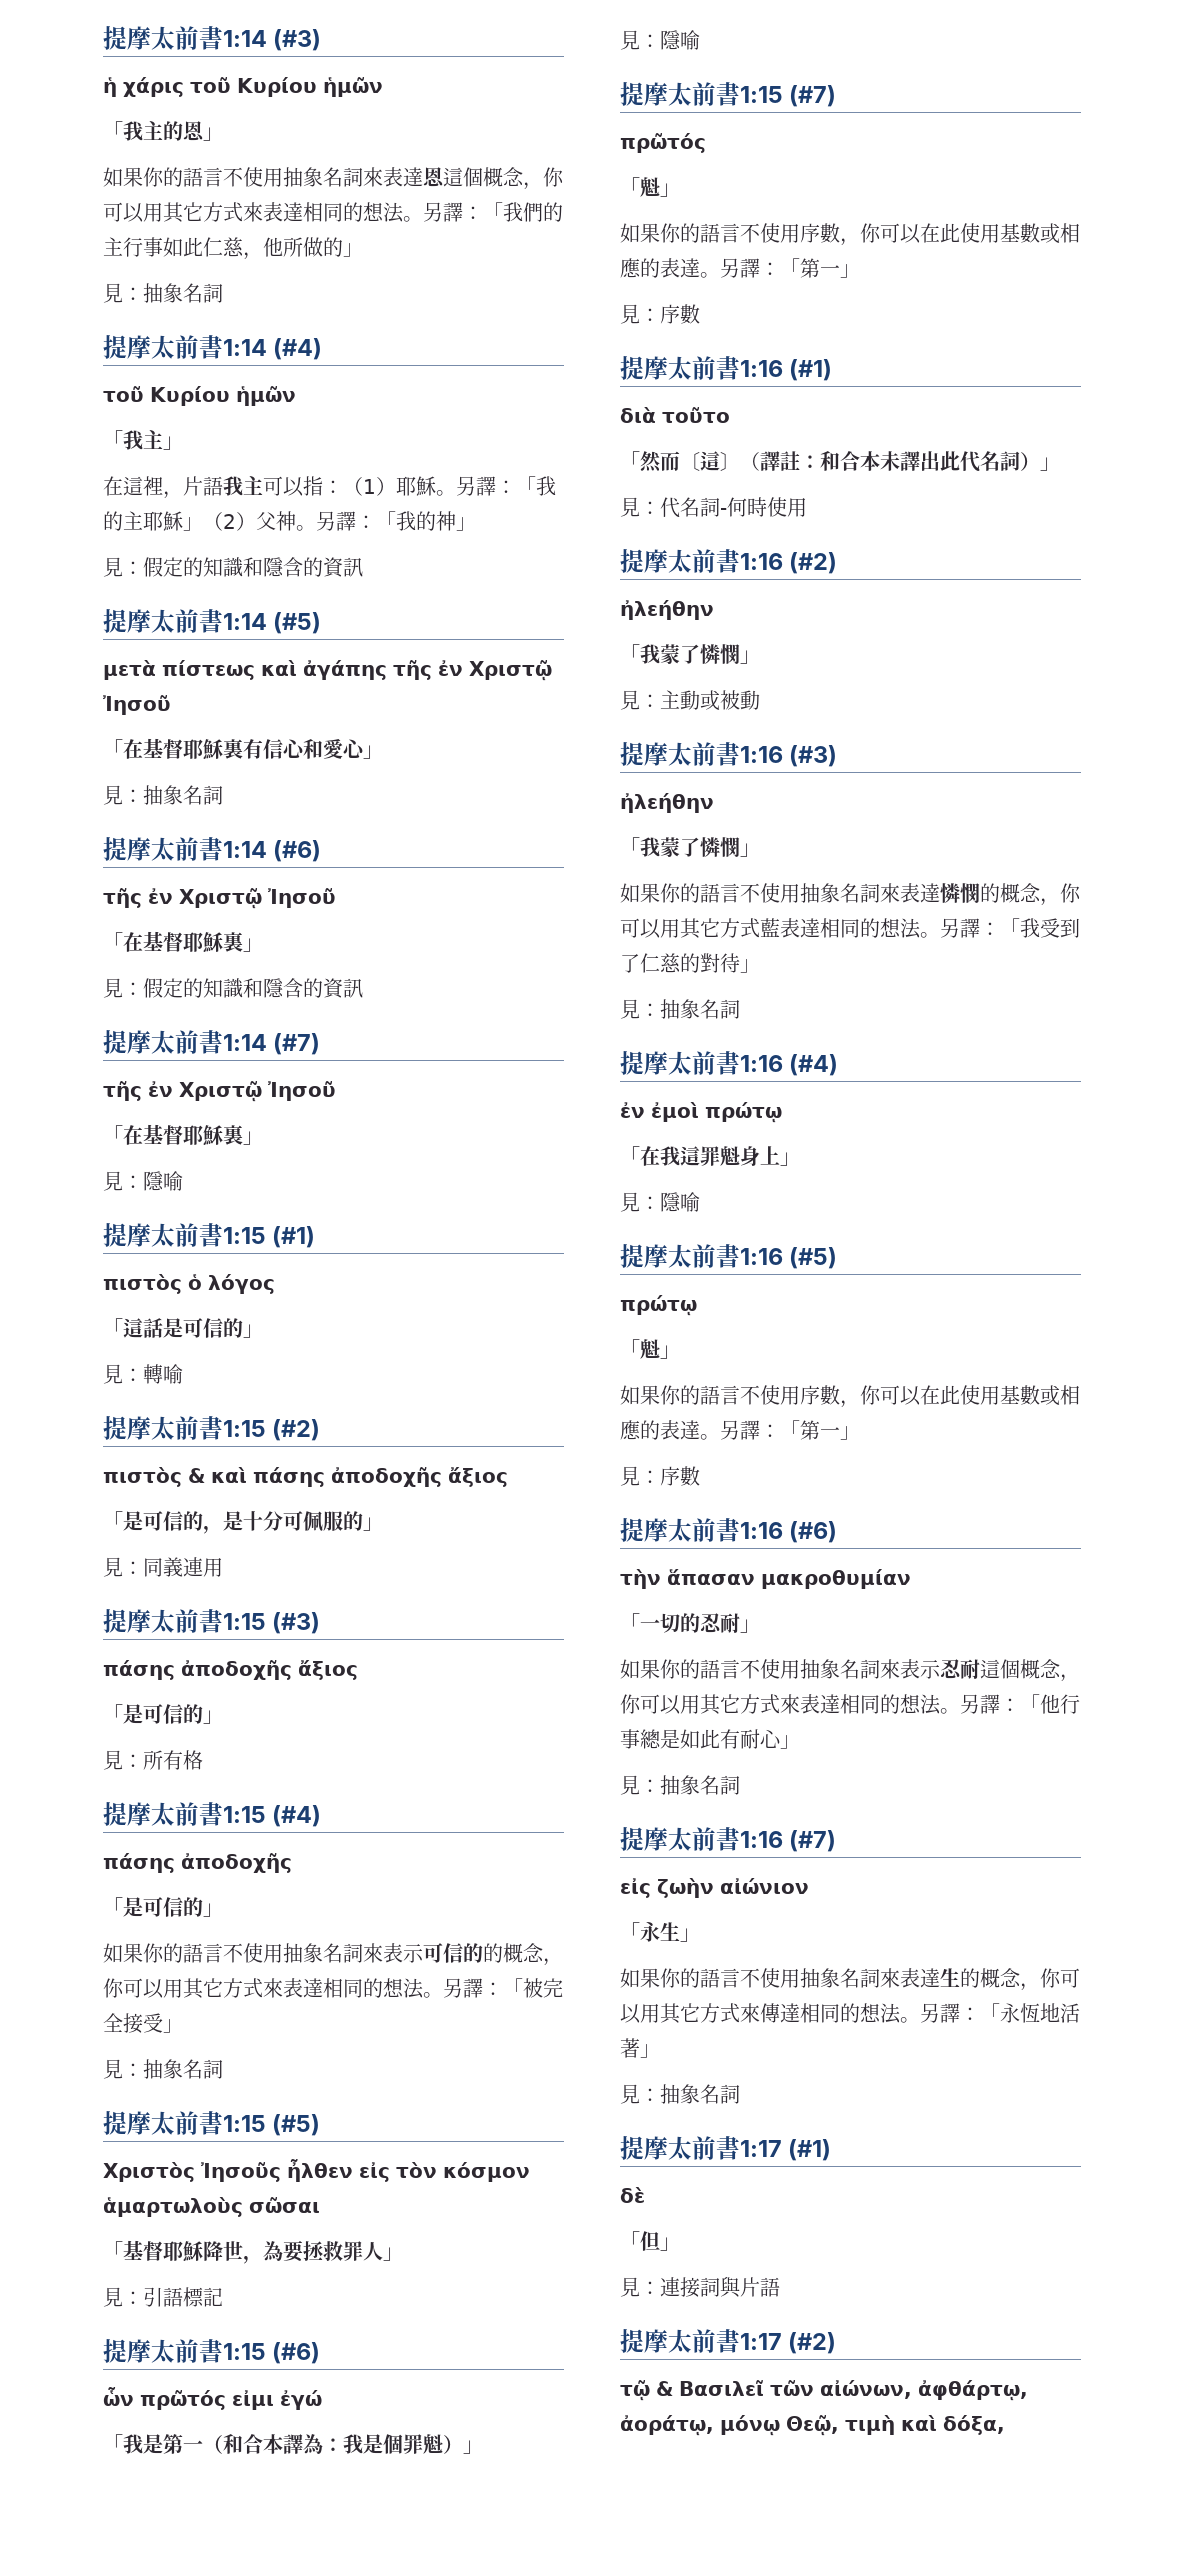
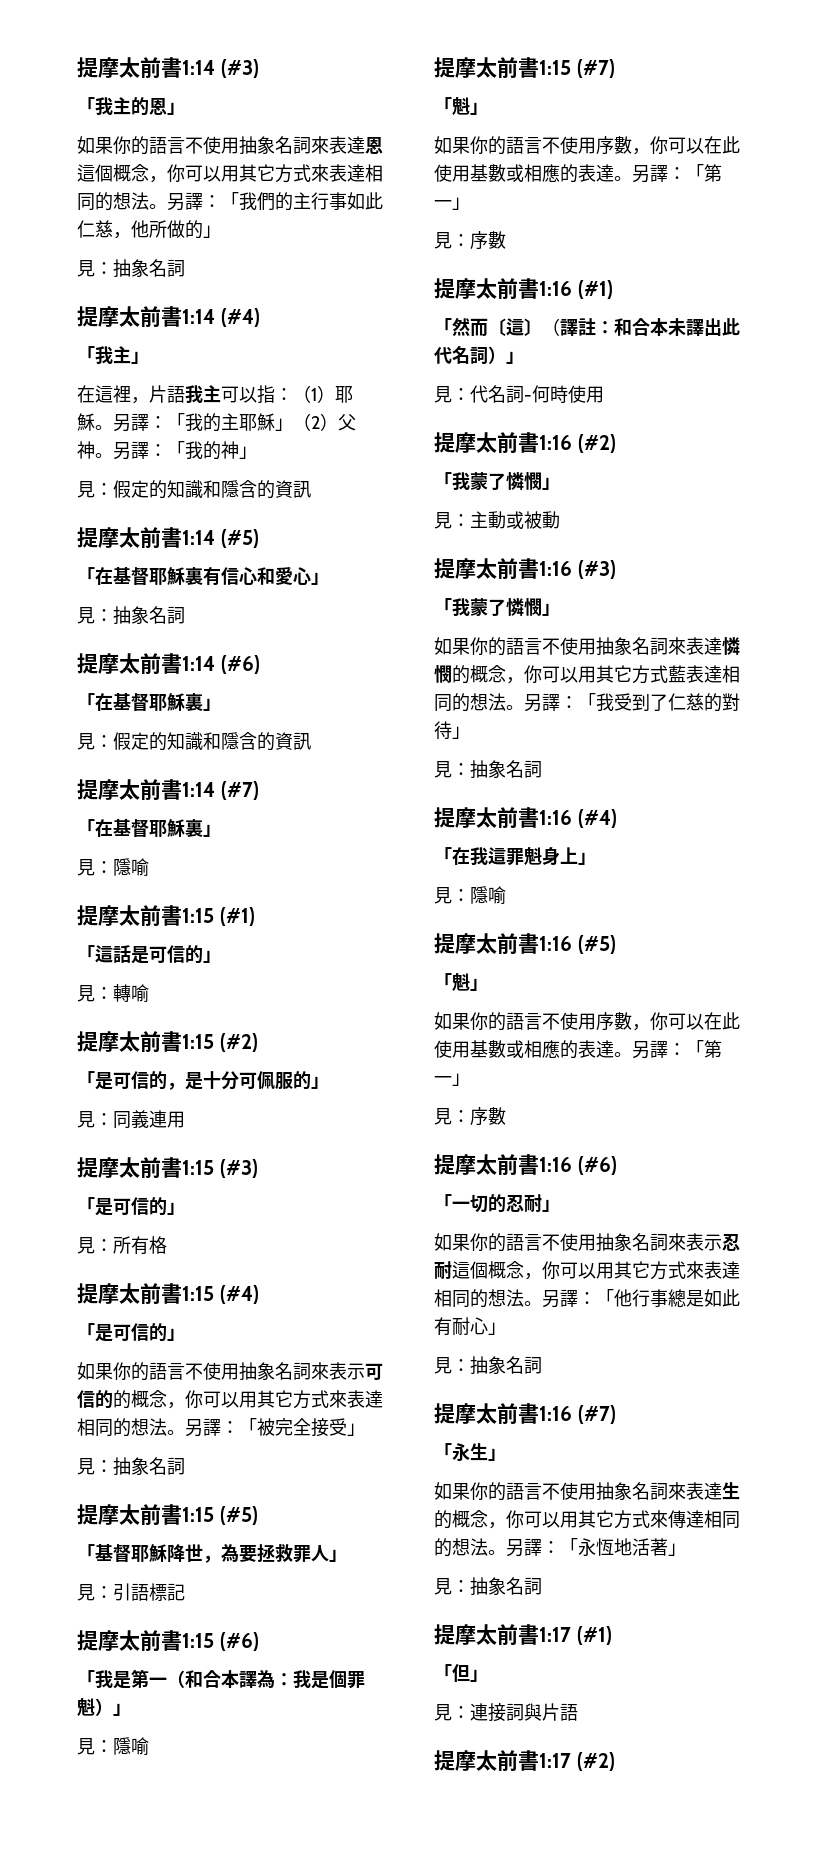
- ἡ χάρις τοῦ Κυρίου ἡμῶν
  提摩太前書1:14 (#4)
- τοῦ Κυρίου ἡμῶν
- μετὰ πίστεως καὶ ἀγάπης τῆς ἐν Χριστῷ Ἰησοῦ
  提摩太前書1:14 (#6)
- τῆς ἐν Χριστῷ Ἰησοῦ
  提摩太前書1:14 (#7)
- τῆς ἐν Χριστῷ Ἰησοῦ
- πιστὸς ὁ λόγος
- πιστὸς & καὶ πάσης ἀποδοχῆς ἄξιος
  提摩太前書1:15 (#3)
- πάσης ἀποδοχῆς ἄξιος
  提摩太前書1:15 (#4)
- πάσης ἀποδοχῆς
- Χριστὸς Ἰησοῦς ἦλθεν εἰς τὸν κόσμον ἁμαρτωλοὺς σῶσαι
- ὧν πρῶτός εἰμι ἐγώ
  提摩太前書1:15 (#7)
- πρῶτός
- διὰ τοῦτο
  提摩太前書1:16 (#2)
- ἠλεήθην
  提摩太前書1:16 (#3)
- ἠλεήθην
- ἐν ἐμοὶ πρώτῳ
  提摩太前書1:16 (#5)
- πρώτῳ
- τὴν ἅπασαν μακροθυμίαν
- εἰς ζωὴν αἰώνιον
- δὲ
- τῷ & Βασιλεῖ τῶν αἰώνων, ἀφθάρτῳ, ἀοράτῳ, μόνῳ Θεῷ, τιμὴ καὶ δόξα,

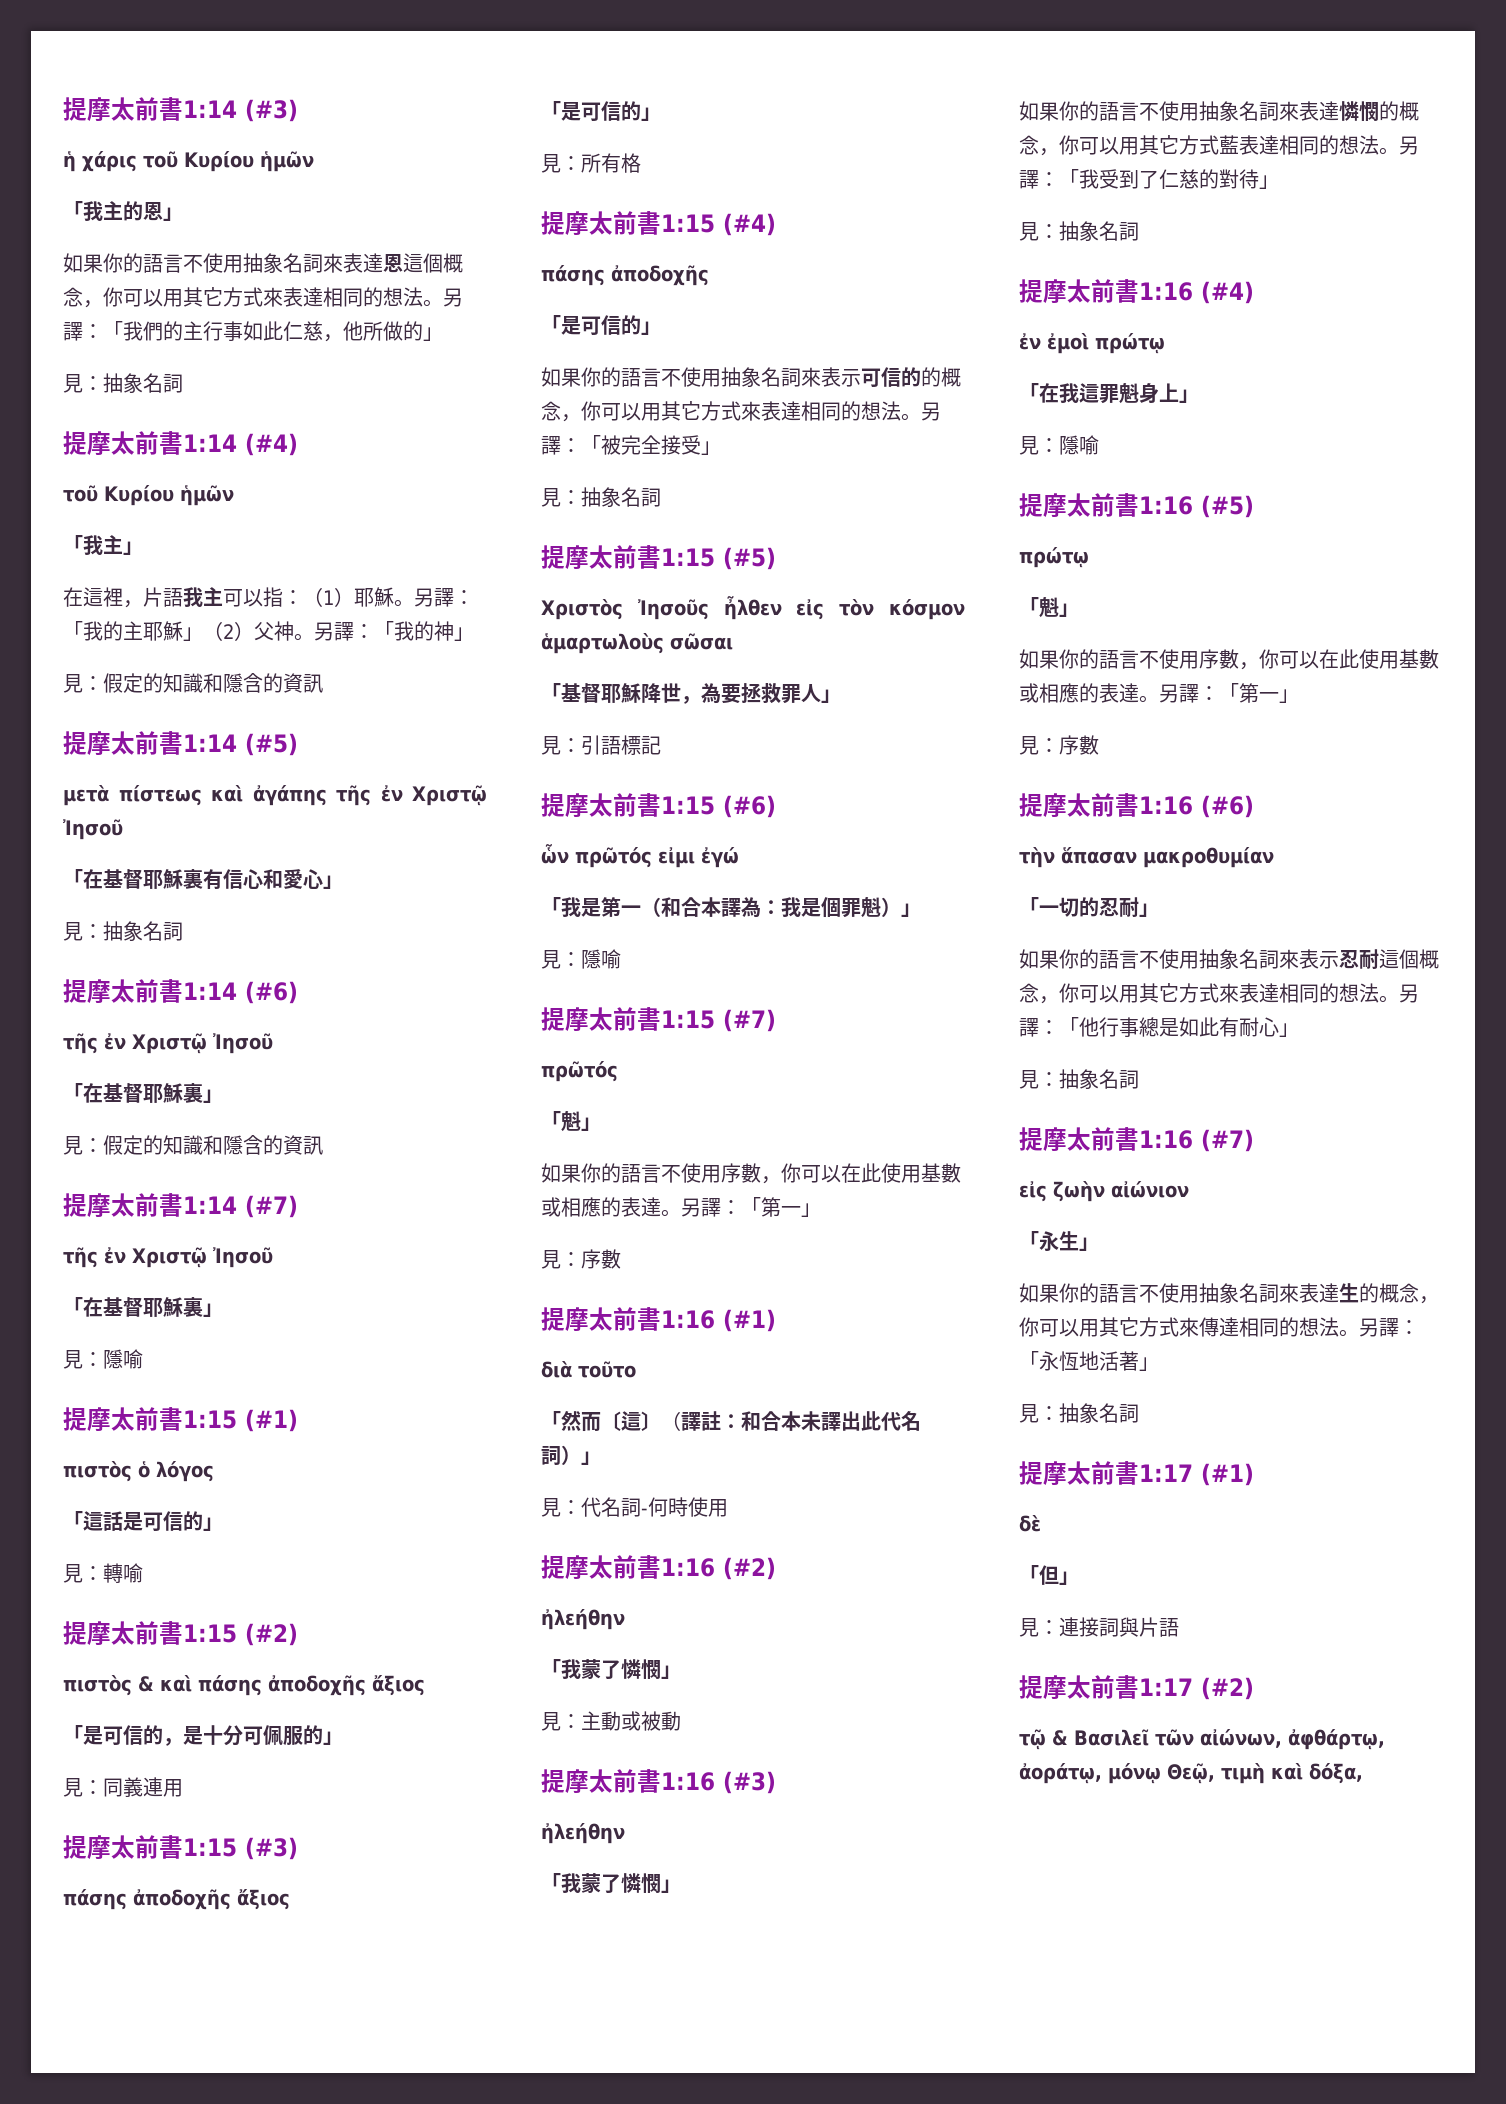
+ ἡ χάρις τοῦ Κυρίου ἡμῶν
  提摩太前書1:14 (#4)
+ τοῦ Κυρίου ἡμῶν
+ μετὰ πίστεως καὶ ἀγάπης τῆς ἐν Χριστῷ Ἰησοῦ
  提摩太前書1:14 (#6)
+ τῆς ἐν Χριστῷ Ἰησοῦ
  提摩太前書1:14 (#7)
+ τῆς ἐν Χριστῷ Ἰησοῦ
+ πιστὸς ὁ λόγος
+ πιστὸς & καὶ πάσης ἀποδοχῆς ἄξιος
  提摩太前書1:15 (#3)
+ πάσης ἀποδοχῆς ἄξιος
  提摩太前書1:15 (#4)
+ πάσης ἀποδοχῆς
+ Χριστὸς Ἰησοῦς ἦλθεν εἰς τὸν κόσμον ἁμαρτωλοὺς σῶσαι
+ ὧν πρῶτός εἰμι ἐγώ
  提摩太前書1:15 (#7)
+ πρῶτός
+ διὰ τοῦτο
  提摩太前書1:16 (#2)
+ ἠλεήθην
  提摩太前書1:16 (#3)
+ ἠλεήθην
+ ἐν ἐμοὶ πρώτῳ
  提摩太前書1:16 (#5)
+ πρώτῳ
+ τὴν ἅπασαν μακροθυμίαν
+ εἰς ζωὴν αἰώνιον
+ δὲ
+ τῷ & Βασιλεῖ τῶν αἰώνων, ἀφθάρτῳ, ἀοράτῳ, μόνῳ Θεῷ, τιμὴ καὶ δόξα,

